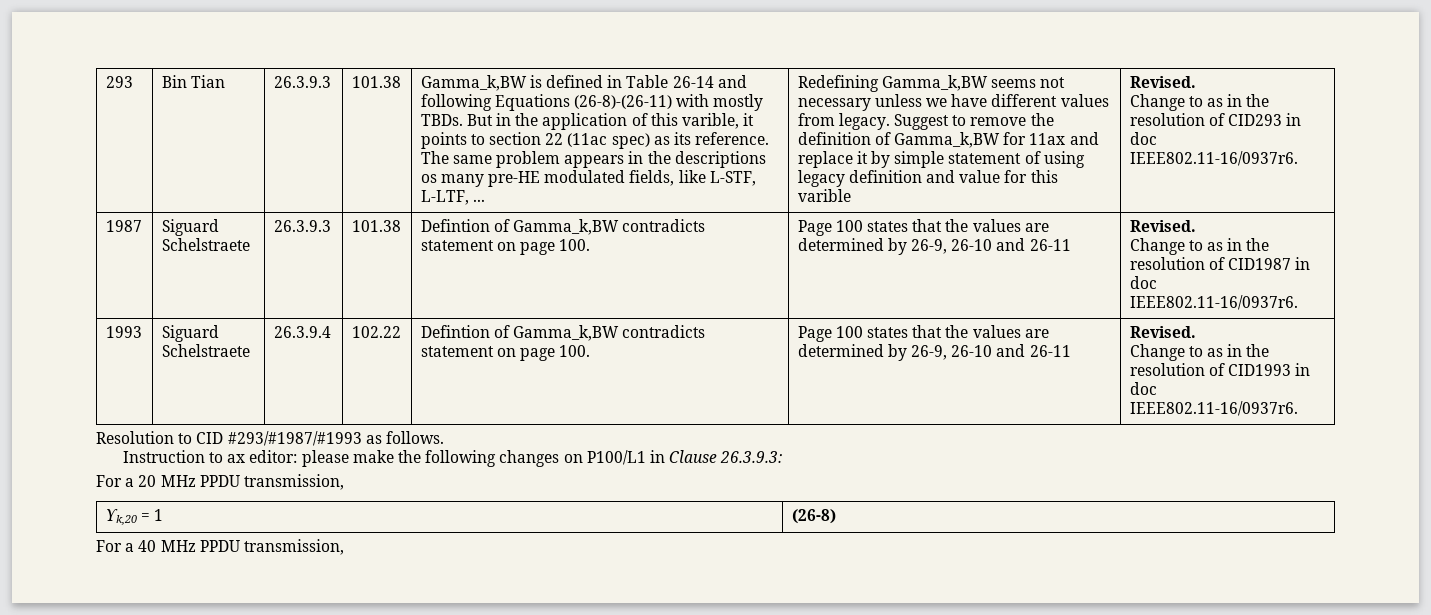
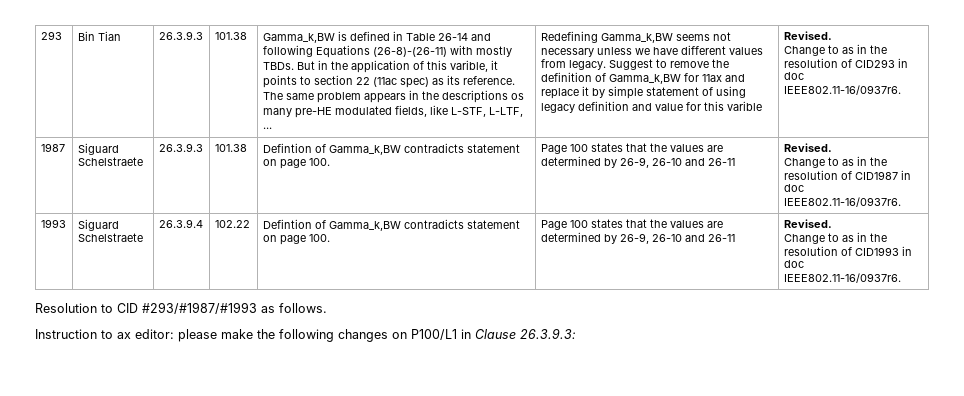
- For a 20 MHz PPDU transmission,
- ϒk,20 = 1 | (26-8)
- For a 40 MHz PPDU transmission,

